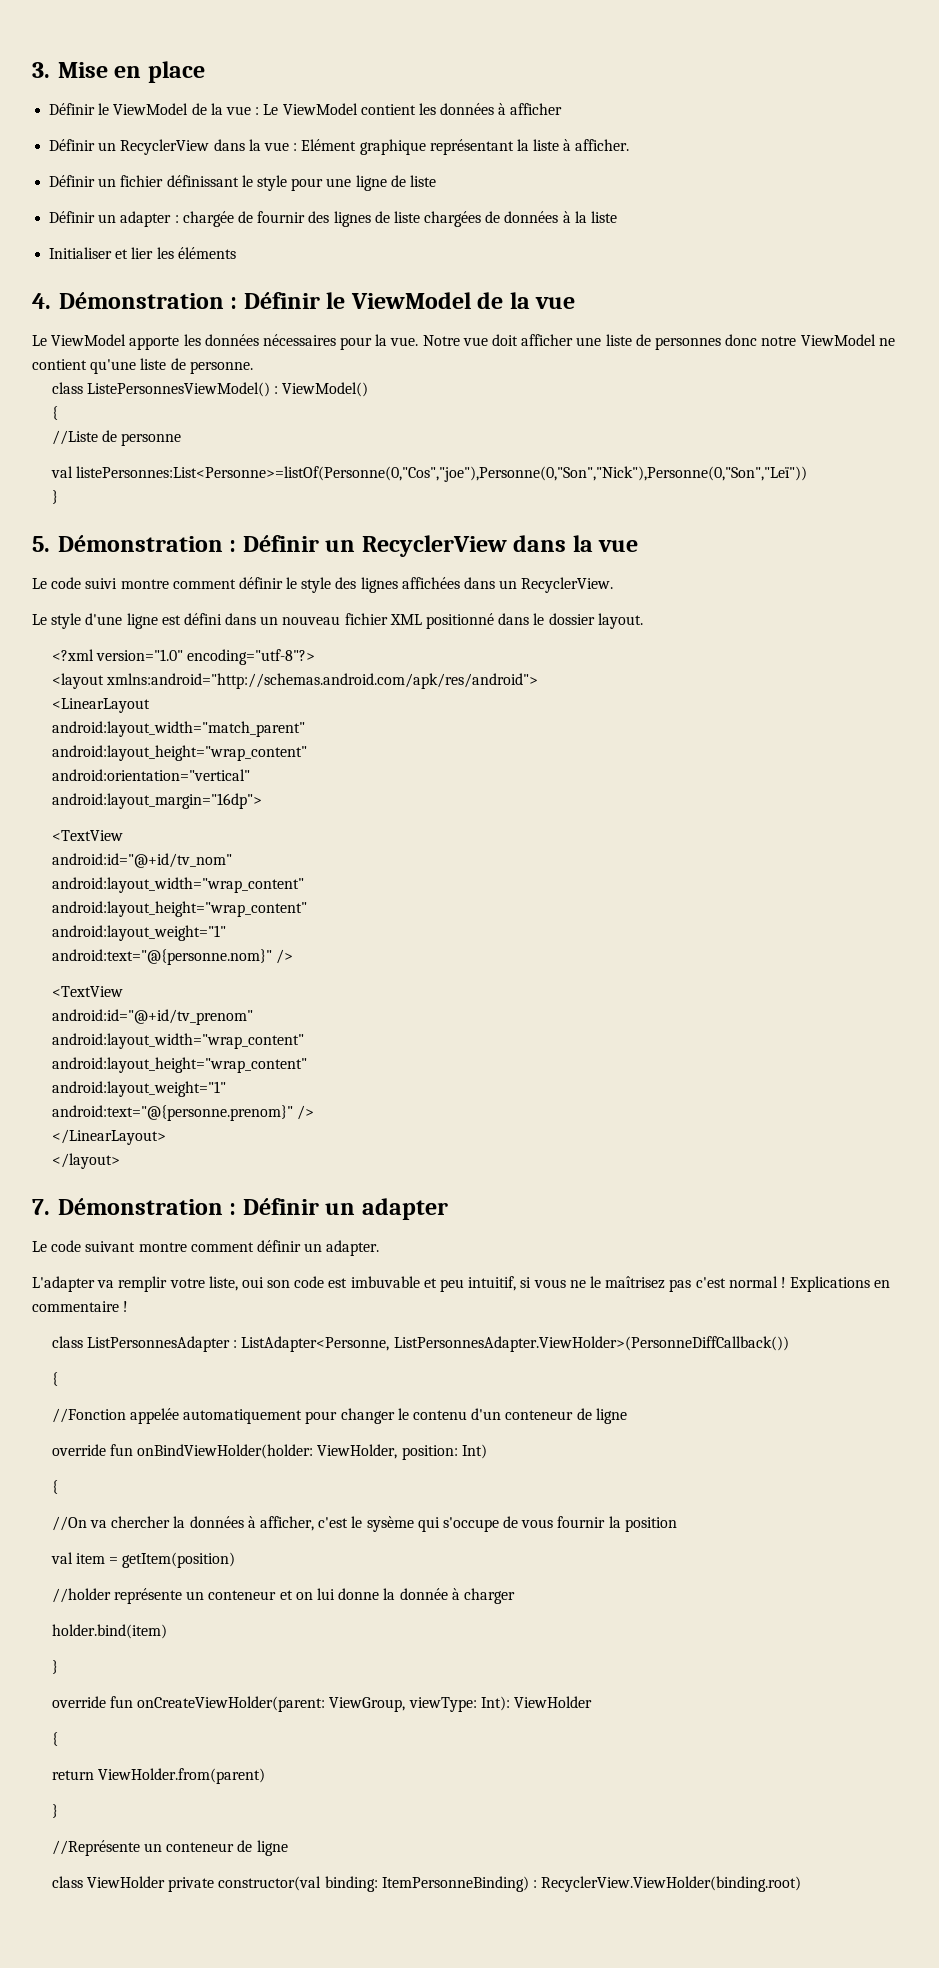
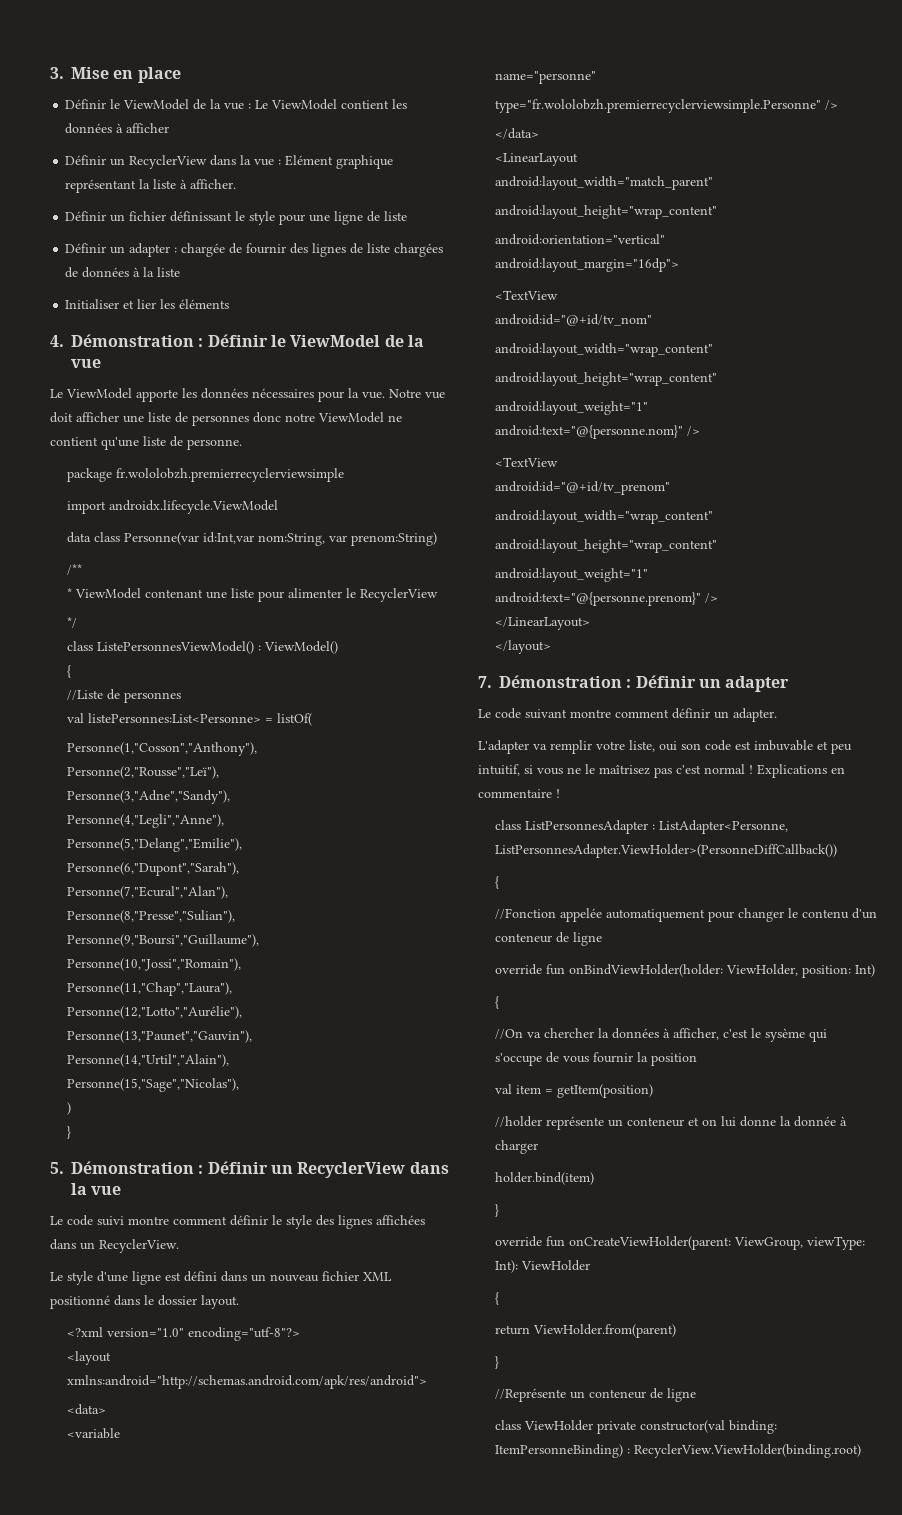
+ package fr.wololobzh.premierrecyclerviewsimple
+ import androidx.lifecycle.ViewModel
+ data class Personne(var id:Int,var nom:String, var prenom:String)
+ /**
+ * ViewModel contenant une liste pour alimenter le RecyclerView
+ */
- //Liste de personne
- val listePersonnes:List<Personne>=listOf(Personne(0,"Cos","joe"),Personne(0,"Son","Nick"),Personne(0,"Son","Leï"))
+ //Liste de personnes
+ val listePersonnes:List<Personne> = listOf(
+ Personne(1,"Cosson","Anthony"),
+ Personne(2,"Rousse","Leï"),
+ Personne(3,"Adne","Sandy"),
+ Personne(4,"Legli","Anne"),
+ Personne(5,"Delang","Emilie"),
+ Personne(6,"Dupont","Sarah"),
+ Personne(7,"Ecural","Alan"),
+ Personne(8,"Presse","Sulian"),
+ Personne(9,"Boursi","Guillaume"),
+ Personne(10,"Jossi","Romain"),
+ Personne(11,"Chap","Laura"),
+ Personne(12,"Lotto","Aurélie"),
+ Personne(13,"Paunet","Gauvin"),
+ Personne(14,"Urtil","Alain"),
+ Personne(15,"Sage","Nicolas"),
+ )
+ <data>
+ <variable
+ name="personne"
+ type="fr.wololobzh.premierrecyclerviewsimple.Personne" />
+ </data>

